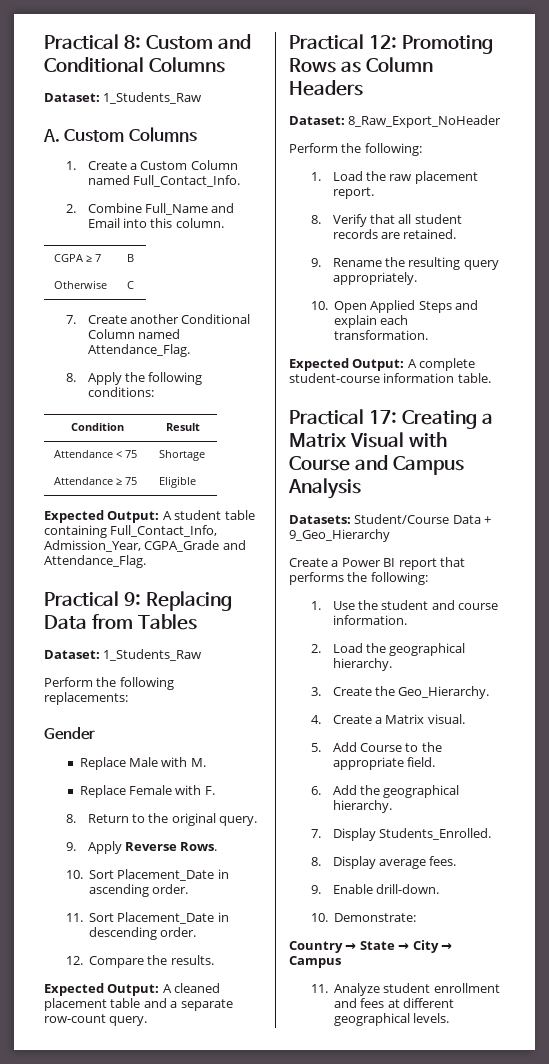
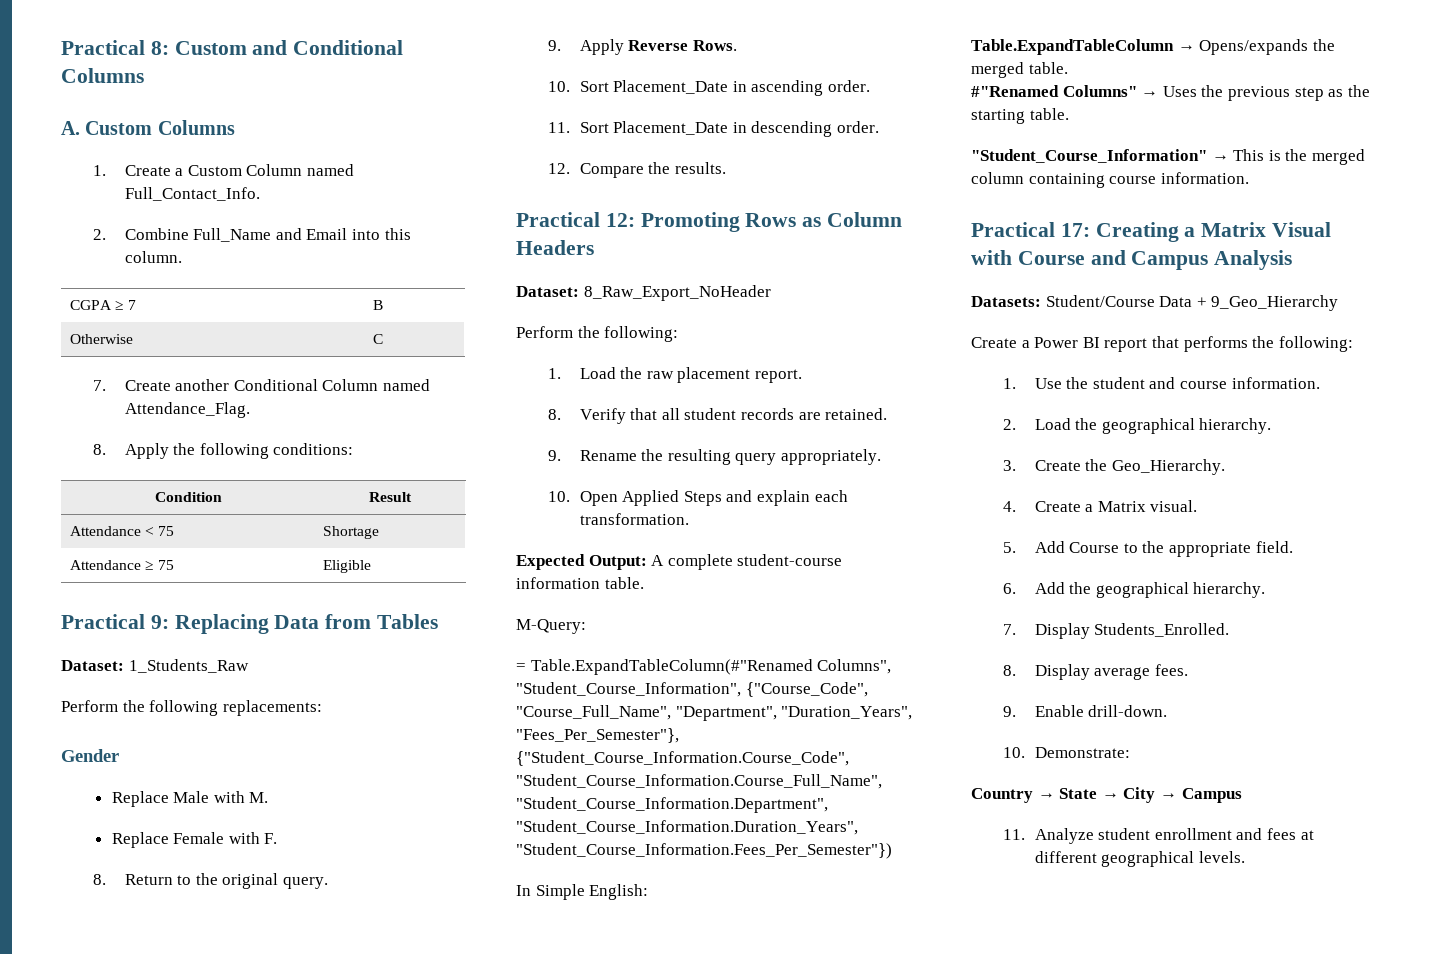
  Practical 8: Custom and Conditional Columns
- Dataset: 1_Students_Raw
- Expected Output: A student table containing Full_Contact_Info, Admission_Year, CGPA_Grade and Attendance_Flag.
- Expected Output: A cleaned placement table and a separate row-count query.
+ M-Query:
+ = Table.ExpandTableColumn(#"Renamed Columns", "Student_Course_Information", {"Course_Code", "Course_Full_Name", "Department", "Duration_Years", "Fees_Per_Semester"}, {"Student_Course_Information.Course_Code", "Student_Course_Information.Course_Full_Name", "Student_Course_Information.Department", "Student_Course_Information.Duration_Years", "Student_Course_Information.Fees_Per_Semester"})
+ In Simple English:
+ Table.ExpandTableColumn → Opens/expands the merged table.
+ #"Renamed Columns" → Uses the previous step as the starting table.
+ "Student_Course_Information" → This is the merged column containing course information.

